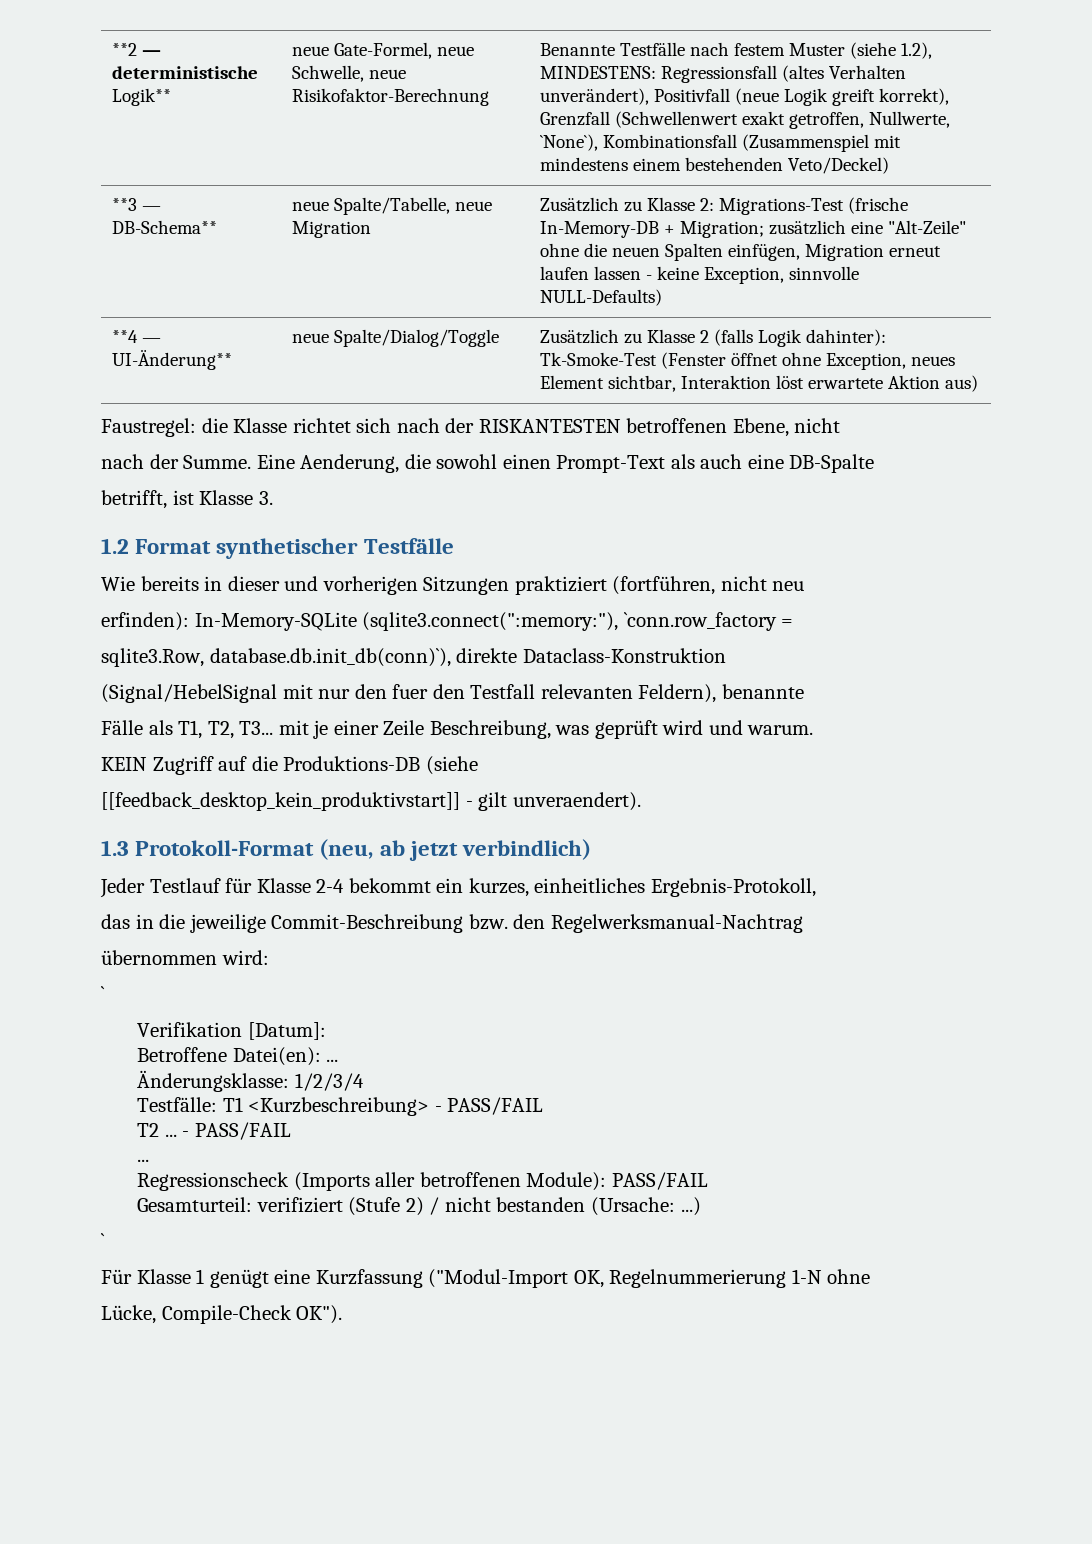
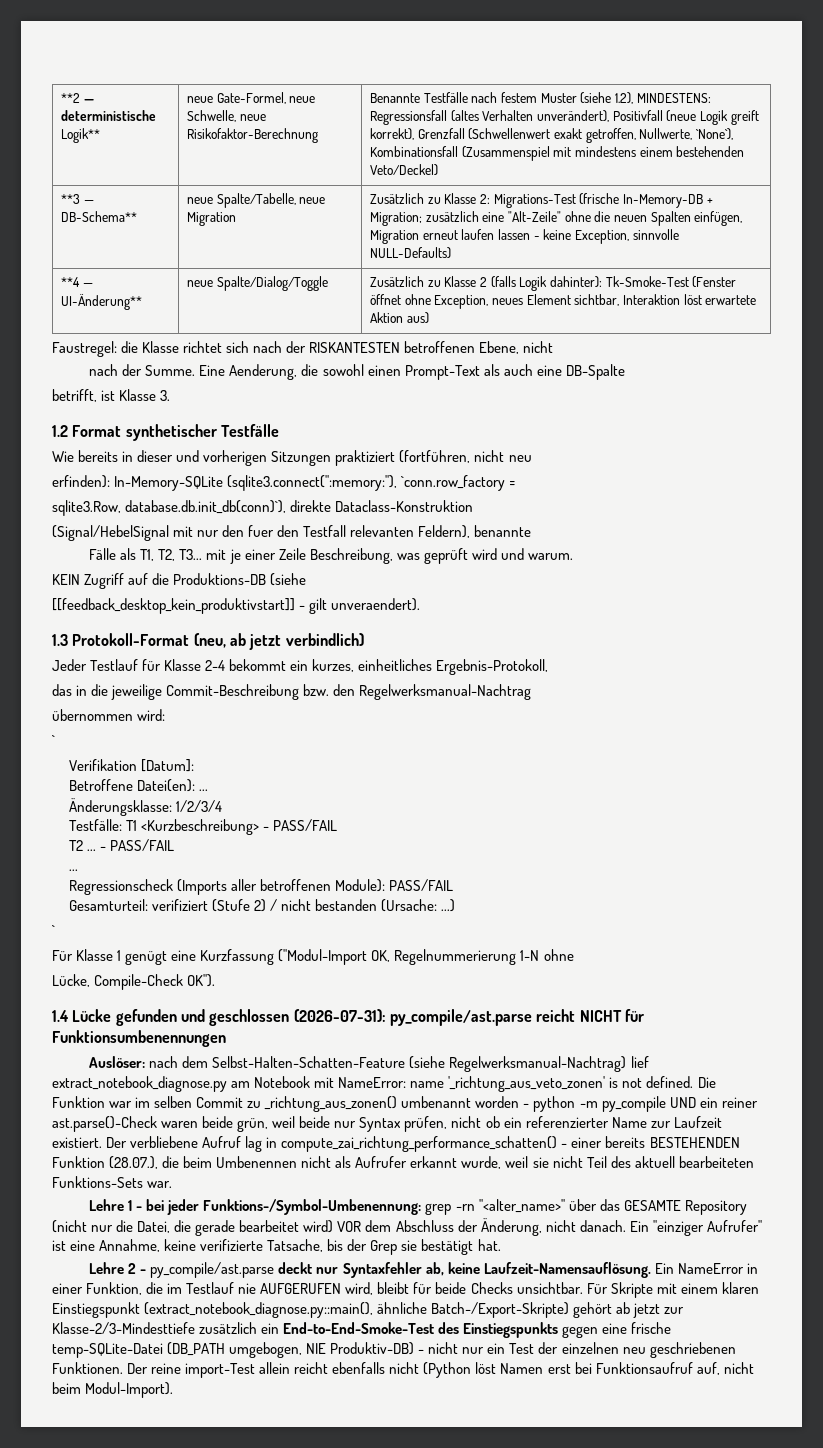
+ 1.4 Lücke gefunden und geschlossen (2026-07-31): py_compile/ast.parse reicht NICHT für Funktionsumbenennungen
+ Auslöser: nach dem Selbst-Halten-Schatten-Feature (siehe Regelwerksmanual-Nachtrag) lief extract_notebook_diagnose.py am Notebook mit NameError: name '_richtung_aus_veto_zonen' is not defined. Die Funktion war im selben Commit zu _richtung_aus_zonen() umbenannt worden - python -m py_compile UND ein reiner ast.parse()-Check waren beide grün, weil beide nur Syntax prüfen, nicht ob ein referenzierter Name zur Laufzeit existiert. Der verbliebene Aufruf lag in compute_zai_richtung_performance_schatten() - einer bereits BESTEHENDEN Funktion (28.07.), die beim Umbenennen nicht als Aufrufer erkannt wurde, weil sie nicht Teil des aktuell bearbeiteten Funktions-Sets war.
+ Lehre 1 - bei jeder Funktions-/Symbol-Umbenennung: grep -rn "<alter_name>" über das GESAMTE Repository (nicht nur die Datei, die gerade bearbeitet wird) VOR dem Abschluss der Änderung, nicht danach. Ein "einziger Aufrufer" ist eine Annahme, keine verifizierte Tatsache, bis der Grep sie bestätigt hat.
+ Lehre 2 - py_compile/ast.parse deckt nur Syntaxfehler ab, keine Laufzeit-Namensauflösung. Ein NameError in einer Funktion, die im Testlauf nie AUFGERUFEN wird, bleibt für beide Checks unsichtbar. Für Skripte mit einem klaren Einstiegspunkt (extract_notebook_diagnose.py::main(), ähnliche Batch-/Export-Skripte) gehört ab jetzt zur Klasse-2/3-Mindesttiefe zusätzlich ein End-to-End-Smoke-Test des Einstiegspunkts gegen eine frische temp-SQLite-Datei (DB_PATH umgebogen, NIE Produktiv-DB) - nicht nur ein Test der einzelnen neu geschriebenen Funktionen. Der reine import-Test allein reicht ebenfalls nicht (Python löst Namen erst bei Funktionsaufruf auf, nicht beim Modul-Import).

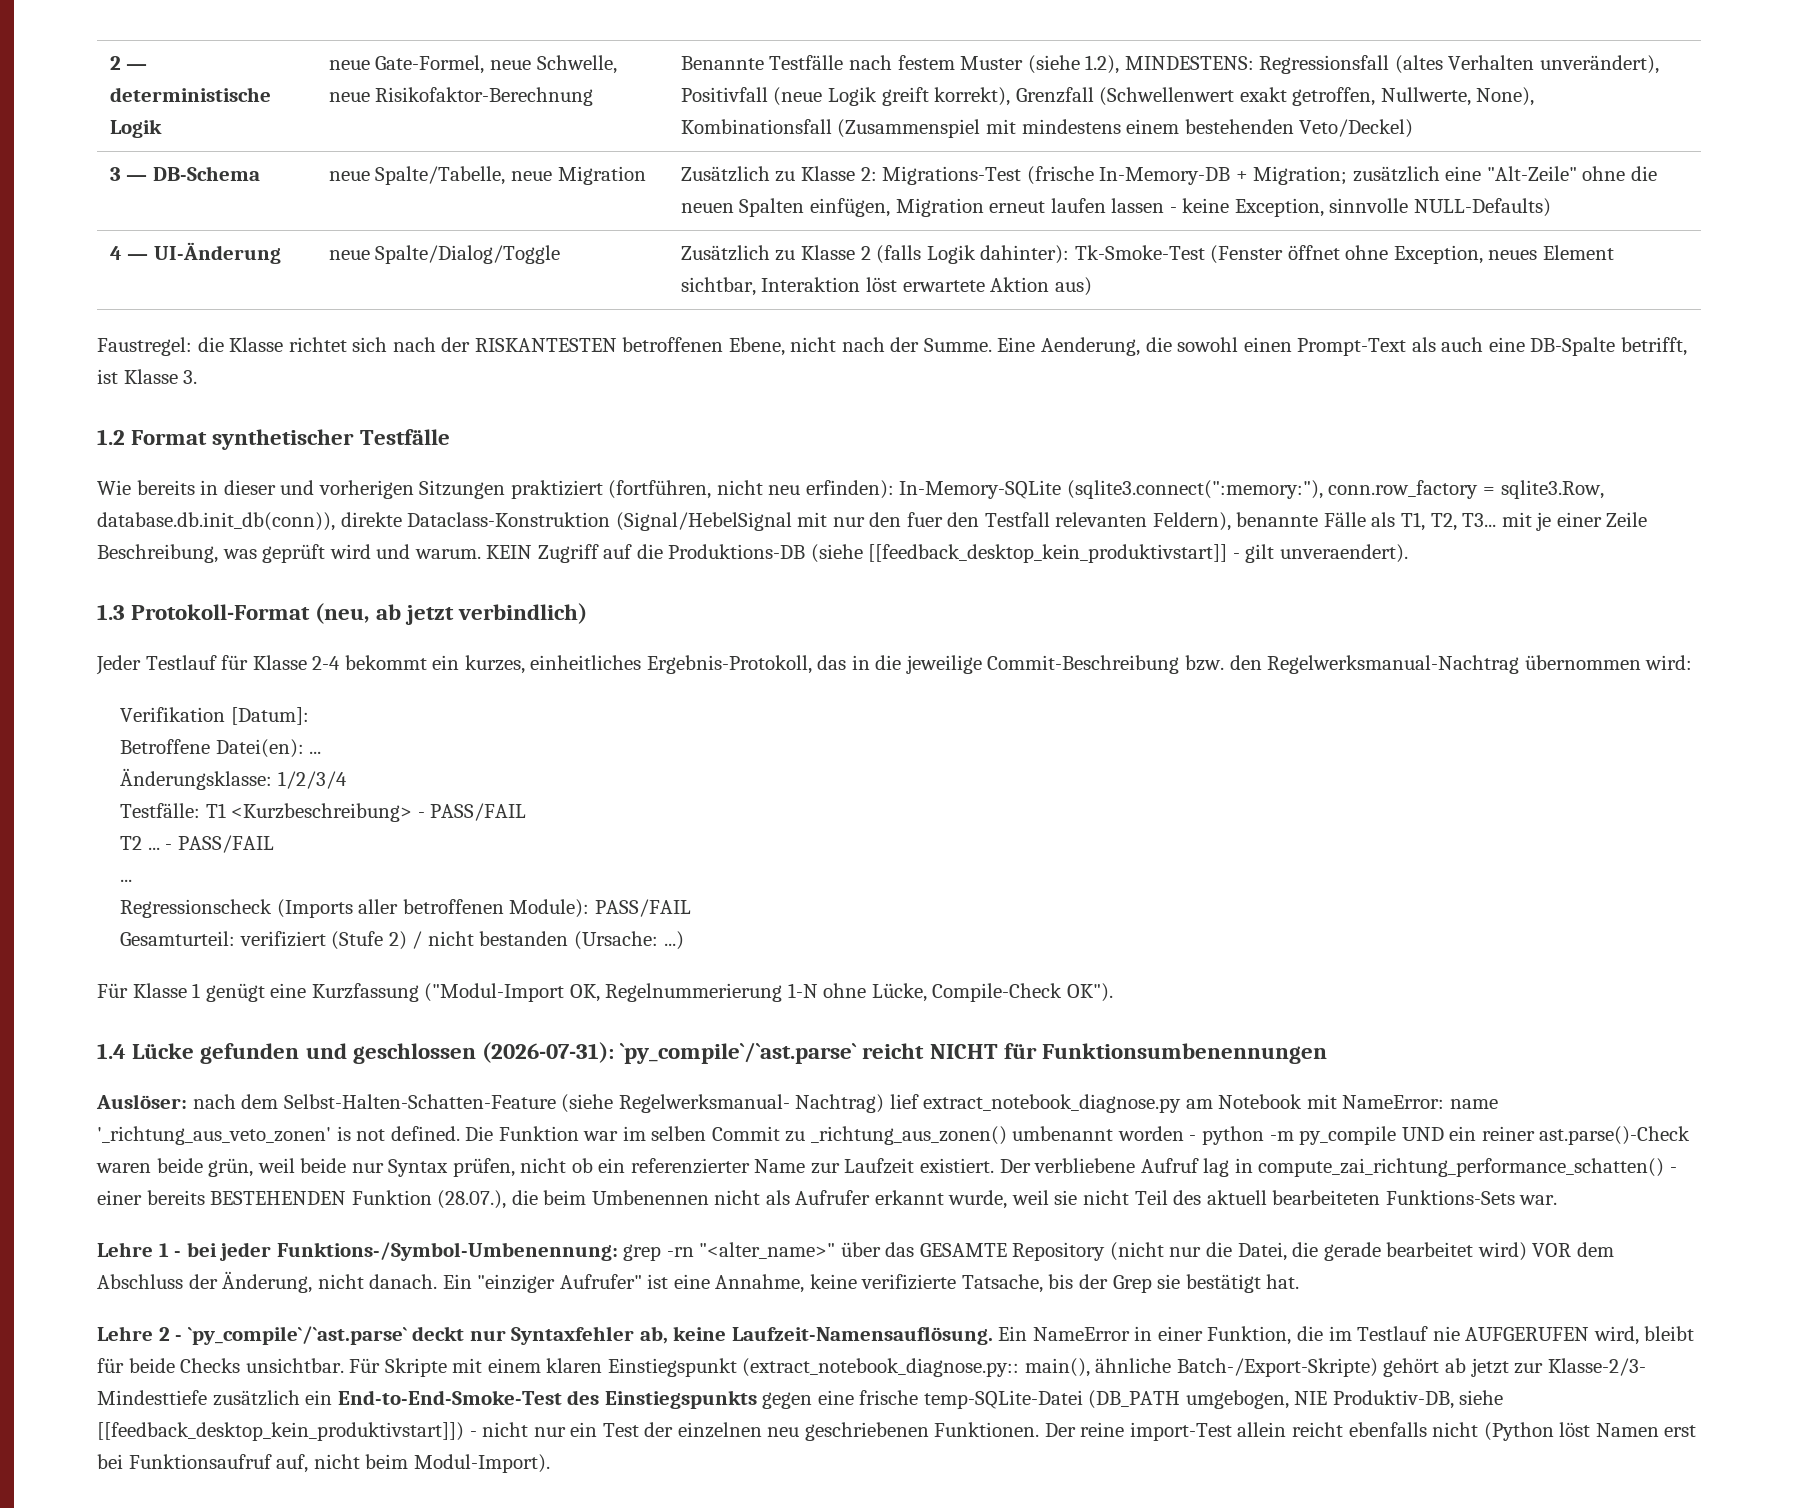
- **2 — deterministische Logik** | neue Gate-Formel, neue Schwelle, neue Risikofaktor-Berechnung | Benannte Testfälle nach festem Muster (siehe 1.2), MINDESTENS: Regressionsfall (altes Verhalten unverändert), Positivfall (neue Logik greift korrekt), Grenzfall (Schwellenwert exakt getroffen, Nullwerte, `None`), Kombinationsfall (Zusammenspiel mit mindestens einem bestehenden Veto/Deckel)
+ 2 — deterministische Logik | neue Gate-Formel, neue Schwelle, neue Risikofaktor-Berechnung | Benannte Testfälle nach festem Muster (siehe 1.2), MINDESTENS: Regressionsfall (altes Verhalten unverändert), Positivfall (neue Logik greift korrekt), Grenzfall (Schwellenwert exakt getroffen, Nullwerte, None), Kombinationsfall (Zusammenspiel mit mindestens einem bestehenden Veto/Deckel)
- **3 — DB-Schema** | neue Spalte/Tabelle, neue Migration | Zusätzlich zu Klasse 2: Migrations-Test (frische In-Memory-DB + Migration; zusätzlich eine "Alt-Zeile" ohne die neuen Spalten einfügen, Migration erneut laufen lassen - keine Exception, sinnvolle NULL-Defaults)
+ 3 — DB-Schema | neue Spalte/Tabelle, neue Migration | Zusätzlich zu Klasse 2: Migrations-Test (frische In-Memory-DB + Migration; zusätzlich eine "Alt-Zeile" ohne die neuen Spalten einfügen, Migration erneut laufen lassen - keine Exception, sinnvolle NULL-Defaults)
- **4 — UI-Änderung** | neue Spalte/Dialog/Toggle | Zusätzlich zu Klasse 2 (falls Logik dahinter): Tk-Smoke-Test (Fenster öffnet ohne Exception, neues Element sichtbar, Interaktion löst erwartete Aktion aus)
+ 4 — UI-Änderung | neue Spalte/Dialog/Toggle | Zusätzlich zu Klasse 2 (falls Logik dahinter): Tk-Smoke-Test (Fenster öffnet ohne Exception, neues Element sichtbar, Interaktion löst erwartete Aktion aus)
- Faustregel: die Klasse richtet sich nach der RISKANTESTEN betroffenen Ebene, nicht
- nach der Summe.
+ Faustregel: die Klasse richtet sich nach der RISKANTESTEN betroffenen Ebene, nicht nach der Summe.
- Eine Aenderung, die sowohl einen Prompt-Text als auch eine DB-Spalte
- betrifft, ist Klasse 3.
+ Eine Aenderung, die sowohl einen Prompt-Text als auch eine DB-Spalte betrifft, ist Klasse 3.
- Wie bereits in dieser und vorherigen Sitzungen praktiziert (fortführen, nicht neu
- erfinden): In-Memory-SQLite (sqlite3.connect(":memory:"), `conn.row_factory =
- sqlite3.Row, database.db.init_db(conn)`), direkte Dataclass-Konstruktion
- (Signal/HebelSignal mit nur den fuer den Testfall relevanten Feldern), benannte
- Fälle als T1, T2, T3... mit je einer Zeile Beschreibung, was geprüft wird und warum.
- KEIN Zugriff auf die Produktions-DB (siehe
- [[feedback_desktop_kein_produktivstart]] - gilt unveraendert).
+ Wie bereits in dieser und vorherigen Sitzungen praktiziert (fortführen, nicht neu erfinden): In-Memory-SQLite (sqlite3.connect(":memory:"), conn.row_factory = sqlite3.Row, database.db.init_db(conn)), direkte Dataclass-Konstruktion (Signal/HebelSignal mit nur den fuer den Testfall relevanten Feldern), benannte Fälle als T1, T2, T3... mit je einer Zeile Beschreibung, was geprüft wird und warum. KEIN Zugriff auf die Produktions-DB (siehe [[feedback_desktop_kein_produktivstart]] - gilt unveraendert).
- Jeder Testlauf für Klasse 2-4 bekommt ein kurzes, einheitliches Ergebnis-Protokoll,
- das in die jeweilige Commit-Beschreibung bzw. den Regelwerksmanual-Nachtrag
- übernommen wird:
- `
+ Jeder Testlauf für Klasse 2-4 bekommt ein kurzes, einheitliches Ergebnis-Protokoll, das in die jeweilige Commit-Beschreibung bzw. den Regelwerksmanual-Nachtrag übernommen wird:
  Gesamturteil: verifiziert (Stufe 2) / nicht bestanden (Ursache: ...)
- `
- Für Klasse 1 genügt eine Kurzfassung ("Modul-Import OK, Regelnummerierung 1-N ohne
- Lücke, Compile-Check OK").
+ Für Klasse 1 genügt eine Kurzfassung ("Modul-Import OK, Regelnummerierung 1-N ohne Lücke, Compile-Check OK").
- 1.4 Lücke gefunden und geschlossen (2026-07-31): py_compile/ast.parse reicht NICHT für Funktionsumbenennungen
+ 1.4 Lücke gefunden und geschlossen (2026-07-31): `py_compile`/`ast.parse` reicht NICHT für Funktionsumbenennungen
- Auslöser: nach dem Selbst-Halten-Schatten-Feature (siehe Regelwerksmanual-Nachtrag) lief extract_notebook_diagnose.py am Notebook mit NameError: name '_richtung_aus_veto_zonen' is not defined.
+ Auslöser: nach dem Selbst-Halten-Schatten-Feature (siehe Regelwerksmanual- Nachtrag) lief extract_notebook_diagnose.py am Notebook mit NameError: name '_richtung_aus_veto_zonen' is not defined.
- Lehre 2 - py_compile/ast.parse deckt nur Syntaxfehler ab, keine Laufzeit-Namensauflösung.
+ Lehre 2 - `py_compile`/`ast.parse` deckt nur Syntaxfehler ab, keine Laufzeit-Namensauflösung.
- Für Skripte mit einem klaren Einstiegspunkt (extract_notebook_diagnose.py::main(), ähnliche Batch-/Export-Skripte) gehört ab jetzt zur Klasse-2/3-Mindesttiefe zusätzlich ein End-to-End-Smoke-Test des Einstiegspunkts gegen eine frische temp-SQLite-Datei (DB_PATH umgebogen, NIE Produktiv-DB) - nicht nur ein Test der einzelnen neu geschriebenen Funktionen.
+ Für Skripte mit einem klaren Einstiegspunkt (extract_notebook_diagnose.py:: main(), ähnliche Batch-/Export-Skripte) gehört ab jetzt zur Klasse-2/3- Mindesttiefe zusätzlich ein End-to-End-Smoke-Test des Einstiegspunkts gegen eine frische temp-SQLite-Datei (DB_PATH umgebogen, NIE Produktiv-DB, siehe [[feedback_desktop_kein_produktivstart]]) - nicht nur ein Test der einzelnen neu geschriebenen Funktionen.

